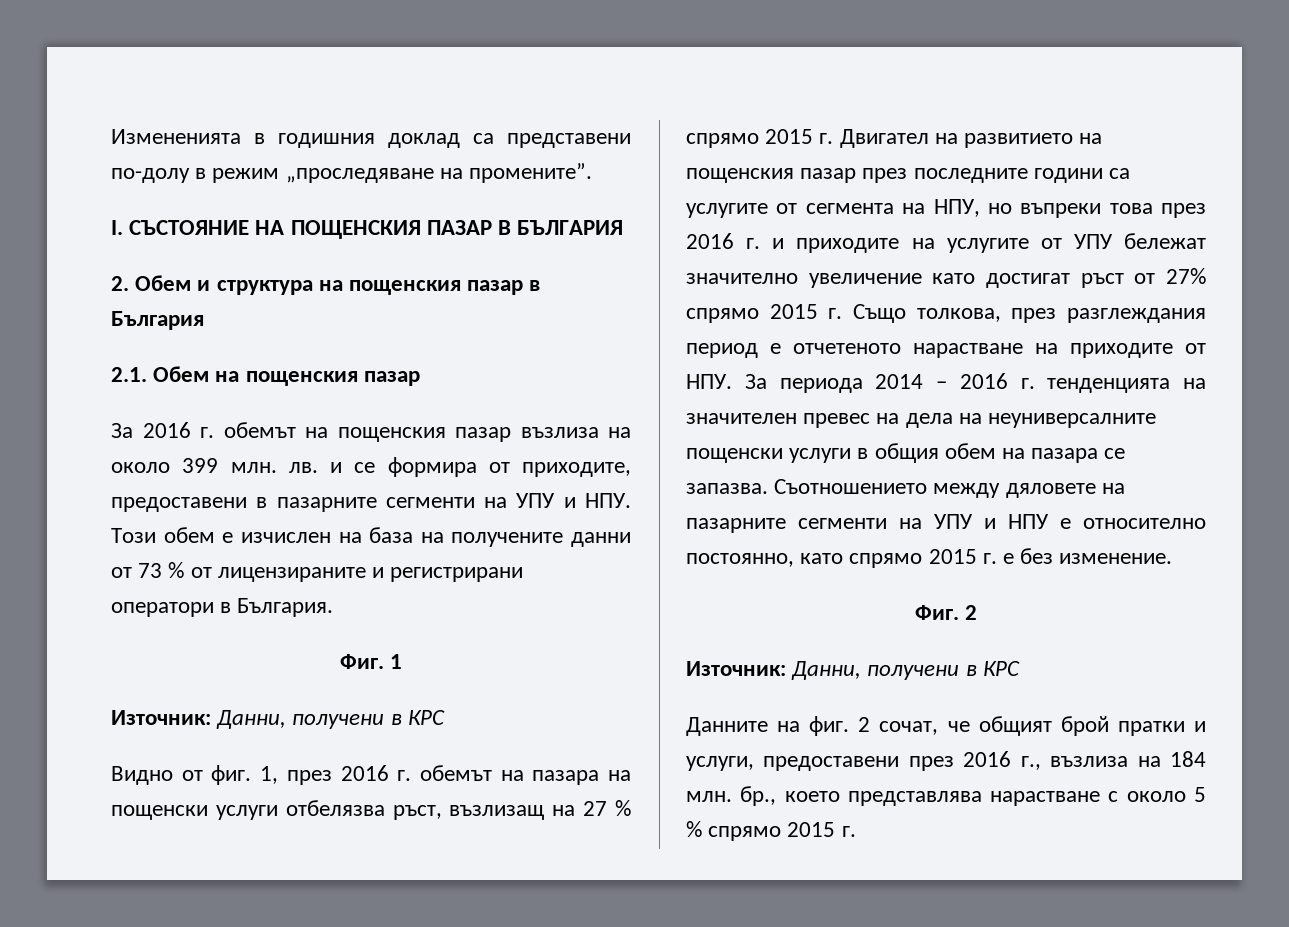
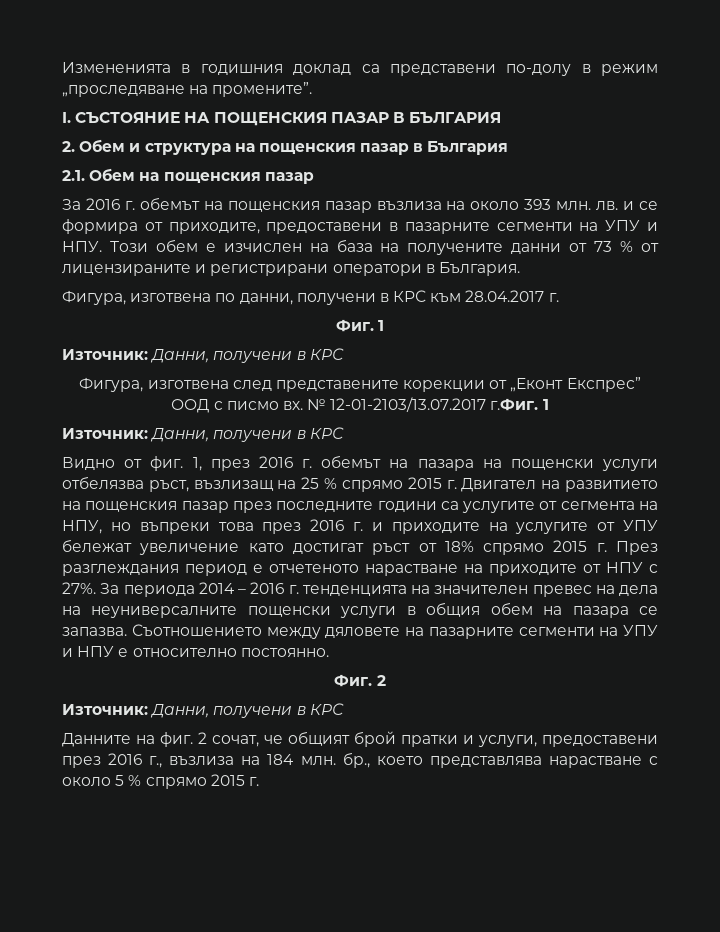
- За 2016 г. обемът на пощенския пазар възлиза на около 399 млн. лв. и се формира от приходите, предоставени в пазарните сегменти на УПУ и НПУ. Този обем е изчислен на база на получените данни от 73 % от лицензираните и регистрирани оператори в България.
+ За 2016 г. обемът на пощенския пазар възлиза на около 393 млн. лв. и се формира от приходите, предоставени в пазарните сегменти на УПУ и НПУ. Този обем е изчислен на база на получените данни от 73 % от лицензираните и регистрирани оператори в България.
+ Фигура, изготвена по данни, получени в КРС към 28.04.2017 г.
+ Фигура, изготвена след представените корекции от „Еконт Експрес” ООД с писмо вх. № 12-01-2103/13.07.2017 г.Фиг. 1
+ Източник: Данни, получени в КРС
- 1, през 2016 г. обемът на пазара на пощенски услуги отбелязва ръст, възлизащ на 27 % спрямо 2015 г. Двигател на развитието на пощенския пазар през последните години са услугите от сегмента на НПУ, но въпреки това през 2016 г. и приходите на услугите от УПУ бележат значително увеличение като достигат ръст от 27% спрямо 2015 г. Също толкова, през разглеждания период е отчетеното нарастване на приходите от НПУ. За периода 2014 – 2016 г. тенденцията на значителен превес на дела на неуниверсалните пощенски услуги в общия обем на пазара се запазва.
+ 1, през 2016 г. обемът на пазара на пощенски услуги отбелязва ръст, възлизащ на 25 % спрямо 2015 г. Двигател на развитието на пощенския пазар през последните години са услугите от сегмента на НПУ, но въпреки това през 2016 г. и приходите на услугите от УПУ бележат увеличение като достигат ръст от 18% спрямо 2015 г. През разглеждания период е отчетеното нарастване на приходите от НПУ с 27%. За периода 2014 – 2016 г. тенденцията на значителен превес на дела на неуниверсалните пощенски услуги в общия обем на пазара се запазва.
- Съотношението между дяловете на пазарните сегменти на УПУ и НПУ е относително постоянно, като спрямо 2015 г. е без изменение.
+ Съотношението между дяловете на пазарните сегменти на УПУ и НПУ е относително постоянно.

